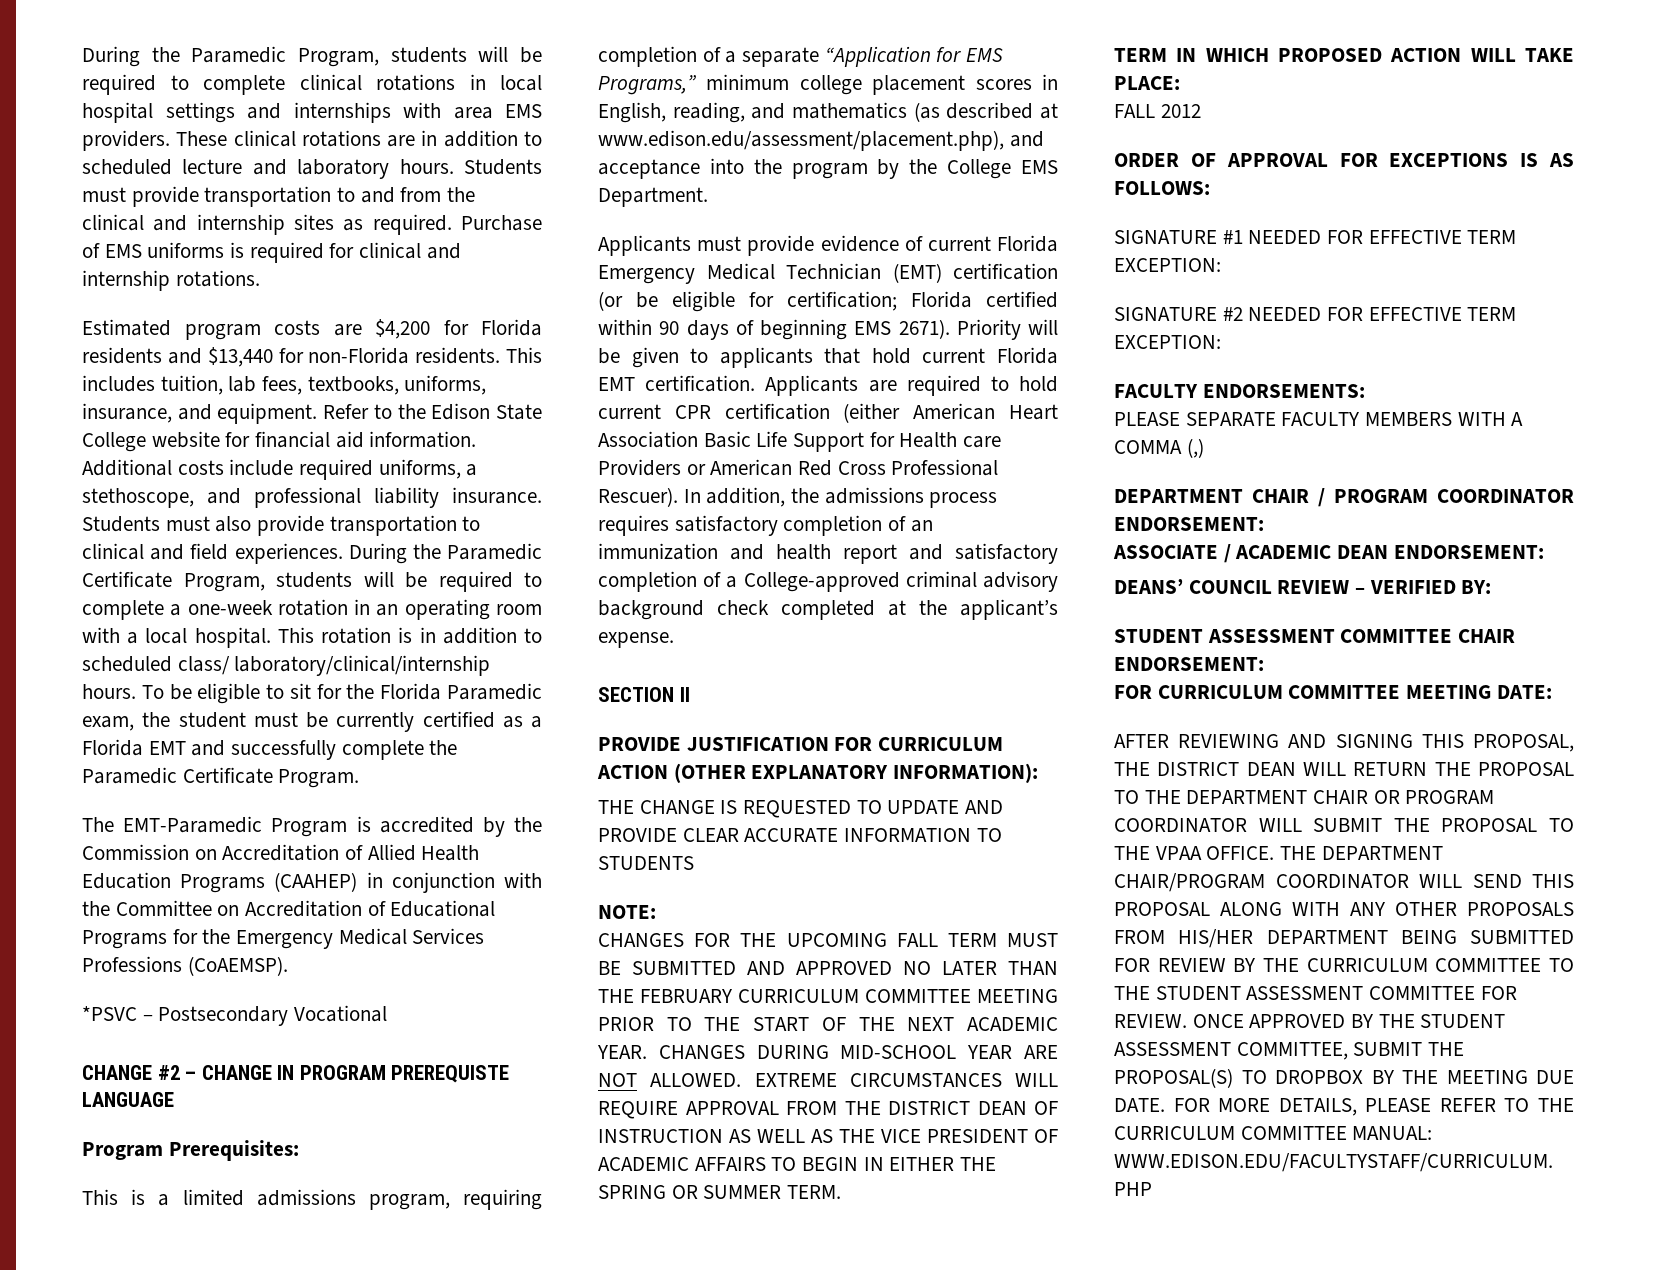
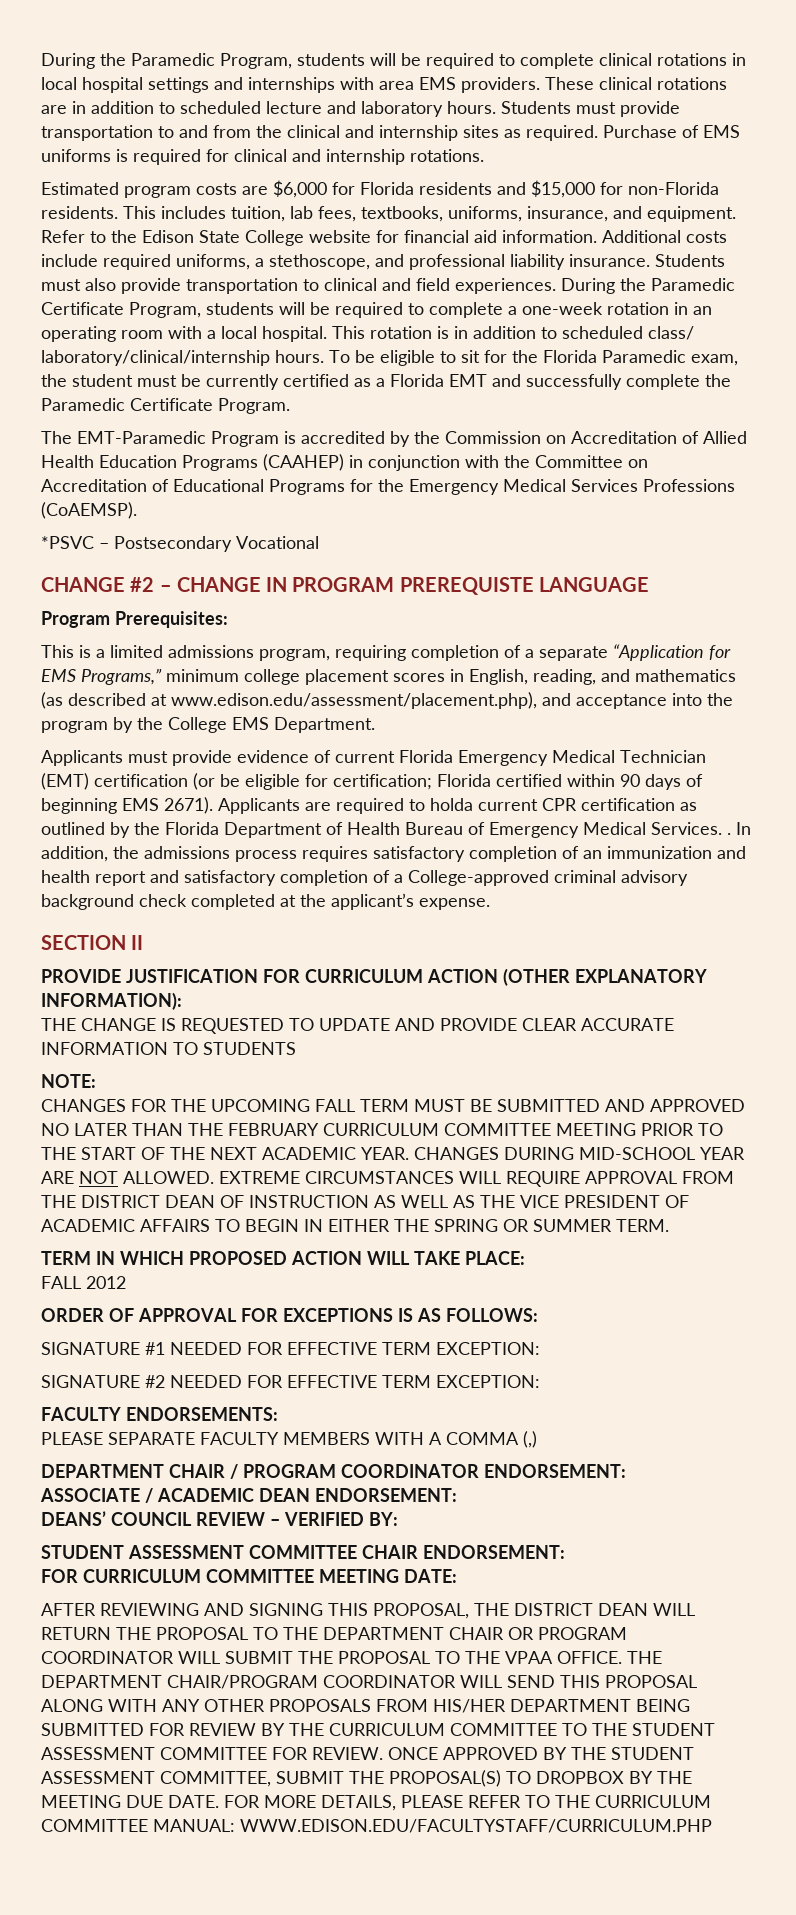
- Estimated program costs are $4,200 for Florida residents and $13,440 for non-Florida residents.
+ Estimated program costs are $6,000 for Florida residents and $15,000 for non-Florida residents.
- Priority will be given to applicants that hold current Florida EMT certification.
- Applicants are required to hold current CPR certification (either American Heart Association Basic Life Support for Health care Providers or American Red Cross Professional Rescuer).
+ Applicants are required to holda current CPR certification as outlined by the Florida Department of Health Bureau of Emergency Medical Services. .

